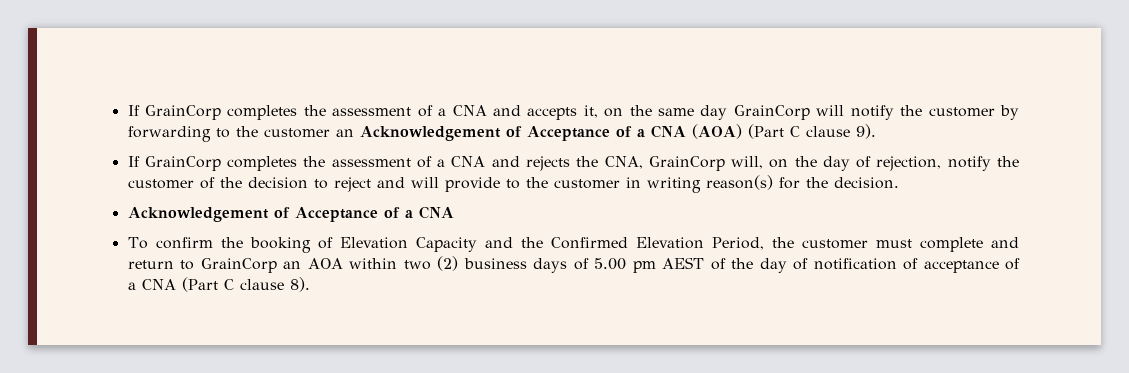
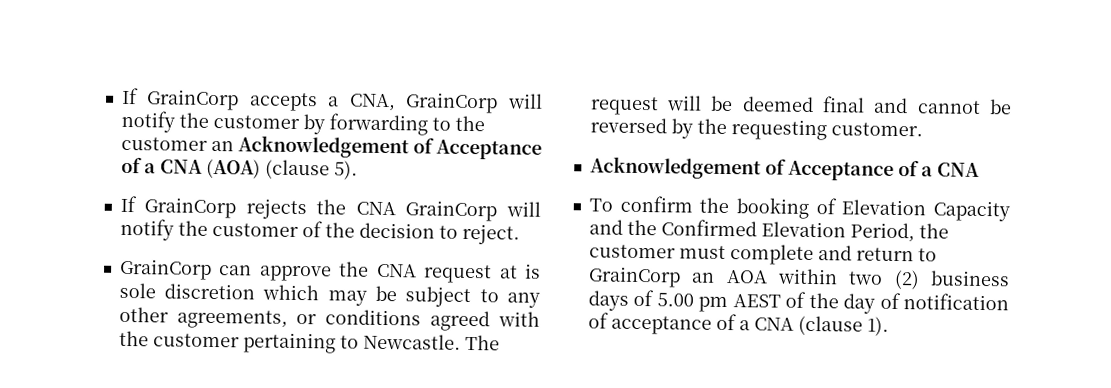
- If GrainCorp completes the assessment of a CNA and accepts it, on the same day GrainCorp will notify the customer by forwarding to the customer an Acknowledgement of Acceptance of a CNA (AOA) (Part C clause 9).
- If GrainCorp completes the assessment of a CNA and rejects the CNA, GrainCorp will, on the day of rejection, notify the customer of the decision to reject and will provide to the customer in writing reason(s) for the decision.
+ If GrainCorp accepts a CNA, GrainCorp will notify the customer by forwarding to the customer an Acknowledgement of Acceptance of a CNA (AOA) (clause 5).
+ If GrainCorp rejects the CNA GrainCorp will notify the customer of the decision to reject.
+ GrainCorp can approve the CNA request at is sole discretion which may be subject to any other agreements, or conditions agreed with the customer pertaining to Newcastle. The request will be deemed final and cannot be reversed by the requesting customer.
- To confirm the booking of Elevation Capacity and the Confirmed Elevation Period, the customer must complete and return to GrainCorp an AOA within two (2) business days of 5.00 pm AEST of the day of notification of acceptance of a CNA (Part C clause 8).
+ To confirm the booking of Elevation Capacity and the Confirmed Elevation Period, the customer must complete and return to GrainCorp an AOA within two (2) business days of 5.00 pm AEST of the day of notification of acceptance of a CNA (clause 1).

